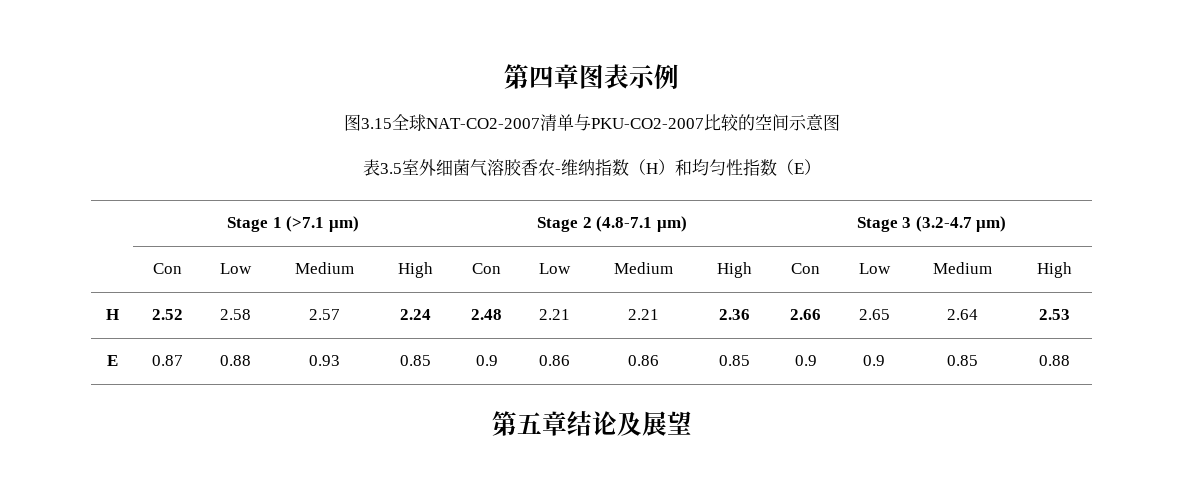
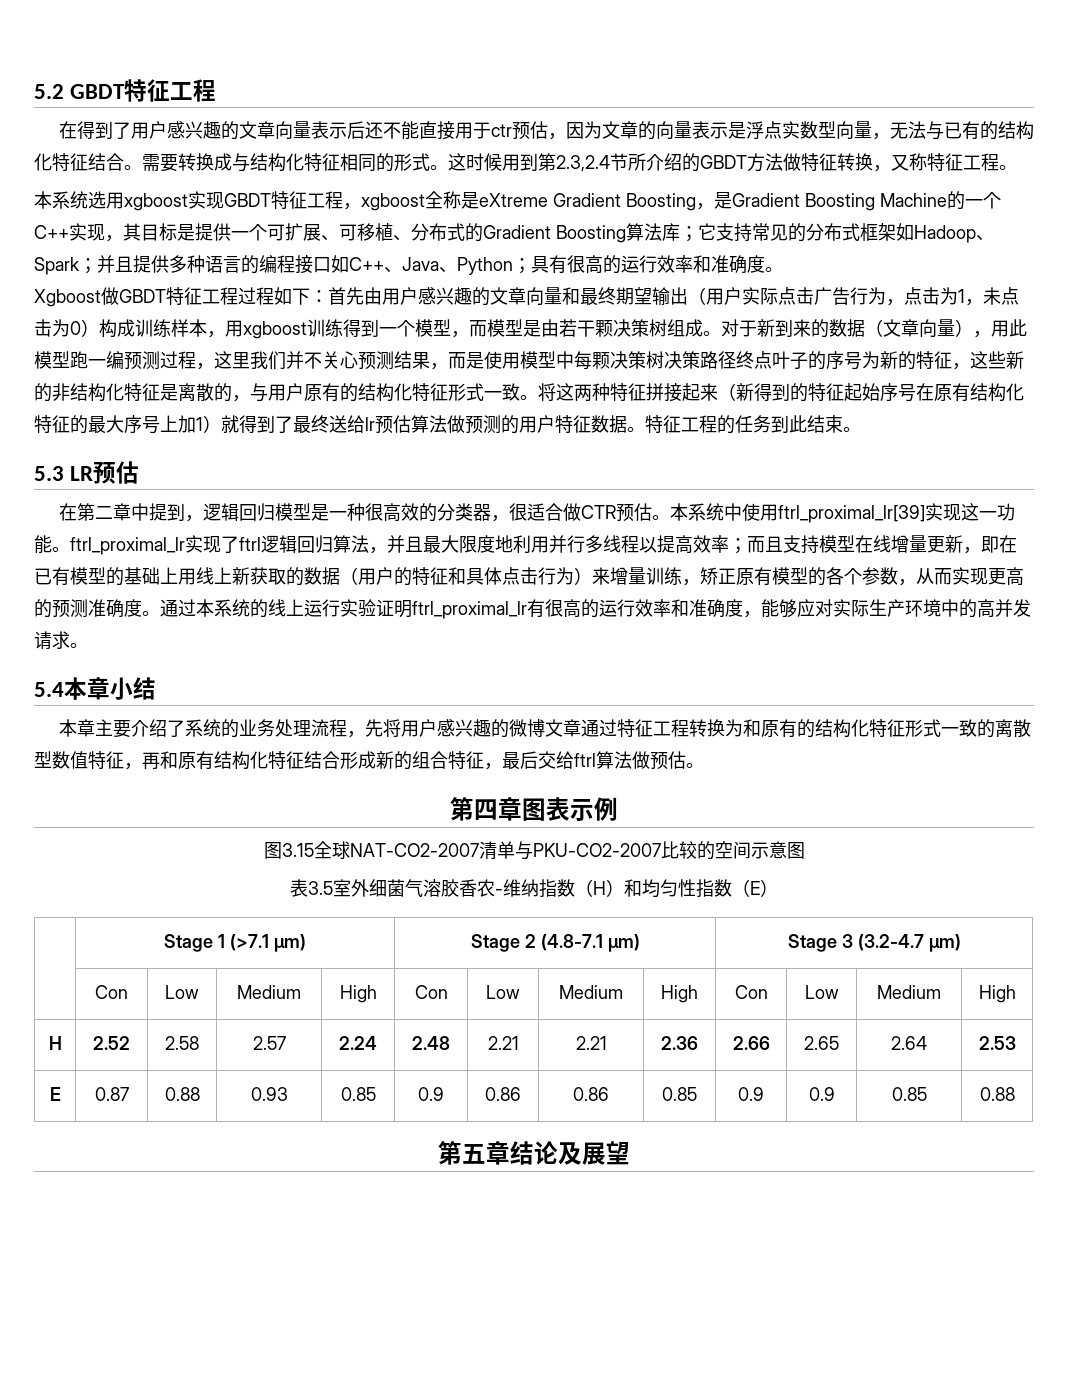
+ 5.2 GBDT特征工程
+ 在得到了用户感兴趣的文章向量表示后还不能直接用于ctr预估，因为文章的向量表示是浮点实数型向量，无法与已有的结构化特征结合。需要转换成与结构化特征相同的形式。这时候用到第2.3,2.4节所介绍的GBDT方法做特征转换，又称特征工程。
+ 本系统选用xgboost实现GBDT特征工程，xgboost全称是eXtreme Gradient Boosting，是Gradient Boosting Machine的一个C++实现，其目标是提供一个可扩展、可移植、分布式的Gradient Boosting算法库；它支持常见的分布式框架如Hadoop、Spark；并且提供多种语言的编程接口如C++、Java、Python；具有很高的运行效率和准确度。
+ Xgboost做GBDT特征工程过程如下：首先由用户感兴趣的文章向量和最终期望输出（用户实际点击广告行为，点击为1，未点击为0）构成训练样本，用xgboost训练得到一个模型，而模型是由若干颗决策树组成。对于新到来的数据（文章向量），用此模型跑一编预测过程，这里我们并不关心预测结果，而是使用模型中每颗决策树决策路径终点叶子的序号为新的特征，这些新的非结构化特征是离散的，与用户原有的结构化特征形式一致。将这两种特征拼接起来（新得到的特征起始序号在原有结构化特征的最大序号上加1）就得到了最终送给lr预估算法做预测的用户特征数据。特征工程的任务到此结束。
+ 5.3 LR预估
+ 在第二章中提到，逻辑回归模型是一种很高效的分类器，很适合做CTR预估。本系统中使用ftrl_proximal_lr[39]实现这一功能。ftrl_proximal_lr实现了ftrl逻辑回归算法，并且最大限度地利用并行多线程以提高效率；而且支持模型在线增量更新，即在已有模型的基础上用线上新获取的数据（用户的特征和具体点击行为）来增量训练，矫正原有模型的各个参数，从而实现更高的预测准确度。通过本系统的线上运行实验证明ftrl_proximal_lr有很高的运行效率和准确度，能够应对实际生产环境中的高并发请求。
+ 5.4本章小结
+ 本章主要介绍了系统的业务处理流程，先将用户感兴趣的微博文章通过特征工程转换为和原有的结构化特征形式一致的离散型数值特征，再和原有结构化特征结合形成新的组合特征，最后交给ftrl算法做预估。

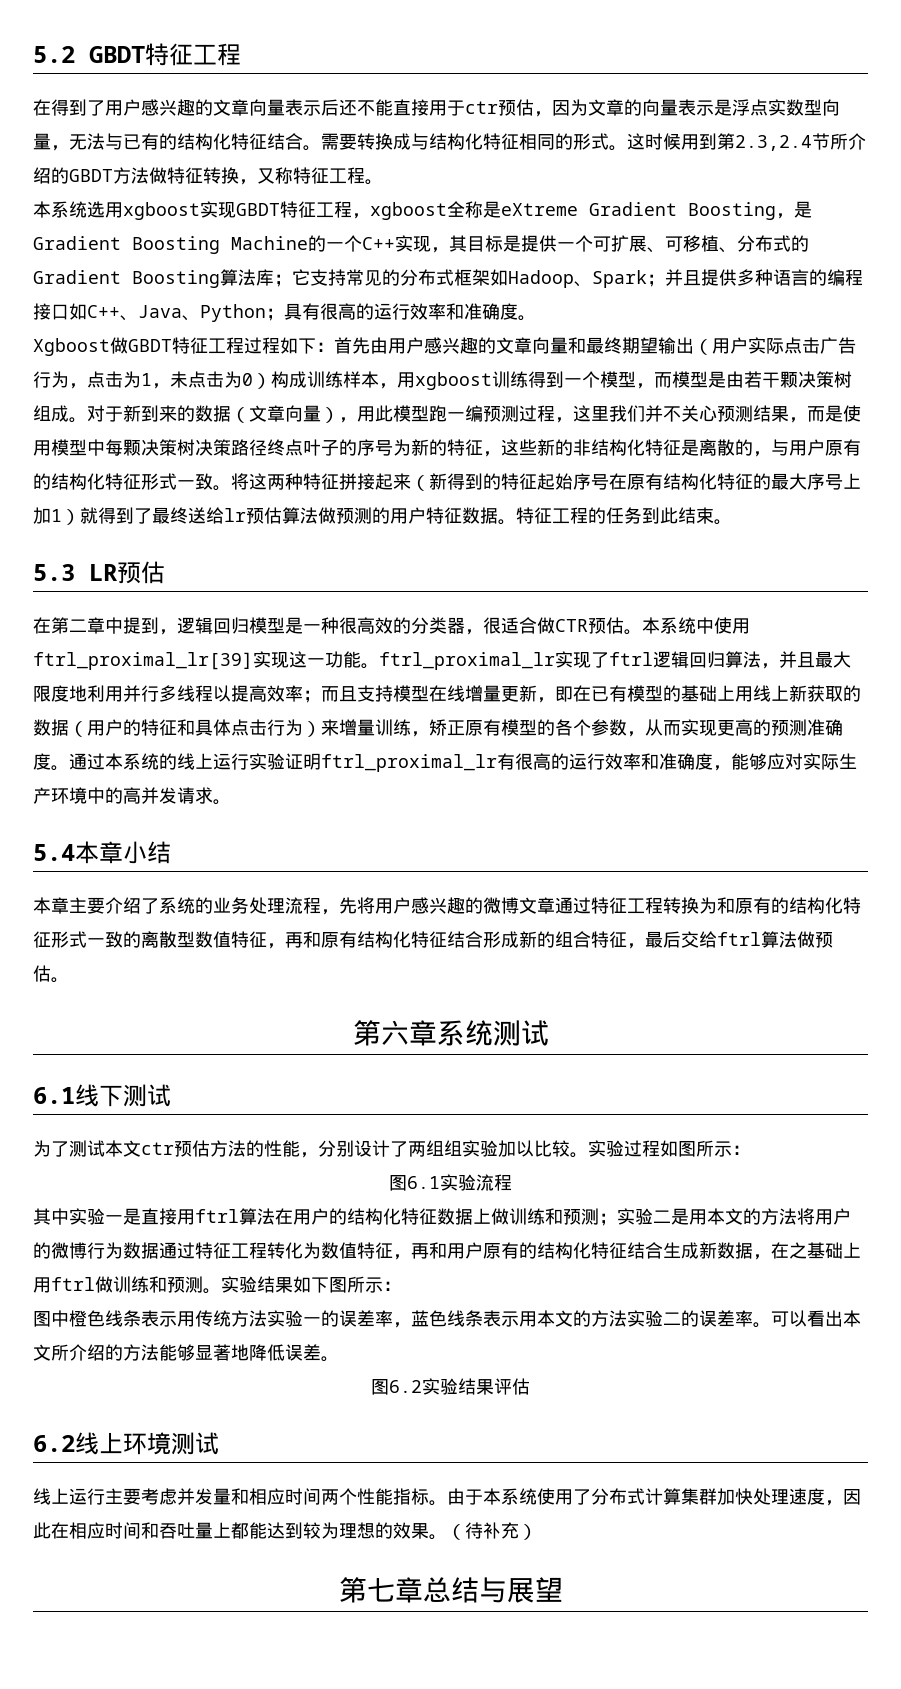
- 第四章图表示例
- 图3.15全球NAT-CO2-2007清单与PKU-CO2-2007比较的空间示意图
- 表3.5室外细菌气溶胶香农-维纳指数（H）和均匀性指数（E）
- | Stage 1 (>7.1 μm) | Stage 2 (4.8-7.1 μm) | Stage 3 (3.2-4.7 μm)
- | Con | Low | Medium | High | Con | Low | Medium | High | Con | Low | Medium | High
- H | 2.52 | 2.58 | 2.57 | 2.24 | 2.48 | 2.21 | 2.21 | 2.36 | 2.66 | 2.65 | 2.64 | 2.53
- E | 0.87 | 0.88 | 0.93 | 0.85 | 0.9 | 0.86 | 0.86 | 0.85 | 0.9 | 0.9 | 0.85 | 0.88
- 第五章结论及展望
+ 第六章系统测试
+ 6.1线下测试
+ 为了测试本文ctr预估方法的性能，分别设计了两组组实验加以比较。实验过程如图所示：
+ 图6.1实验流程
+ 其中实验一是直接用ftrl算法在用户的结构化特征数据上做训练和预测；实验二是用本文的方法将用户的微博行为数据通过特征工程转化为数值特征，再和用户原有的结构化特征结合生成新数据，在之基础上用ftrl做训练和预测。实验结果如下图所示：
+ 图中橙色线条表示用传统方法实验一的误差率，蓝色线条表示用本文的方法实验二的误差率。可以看出本文所介绍的方法能够显著地降低误差。
+ 图6.2实验结果评估
+ 6.2线上环境测试
+ 线上运行主要考虑并发量和相应时间两个性能指标。由于本系统使用了分布式计算集群加快处理速度，因此在相应时间和吞吐量上都能达到较为理想的效果。（待补充）
+ 第七章总结与展望

